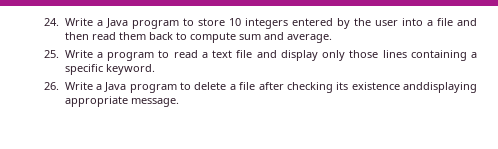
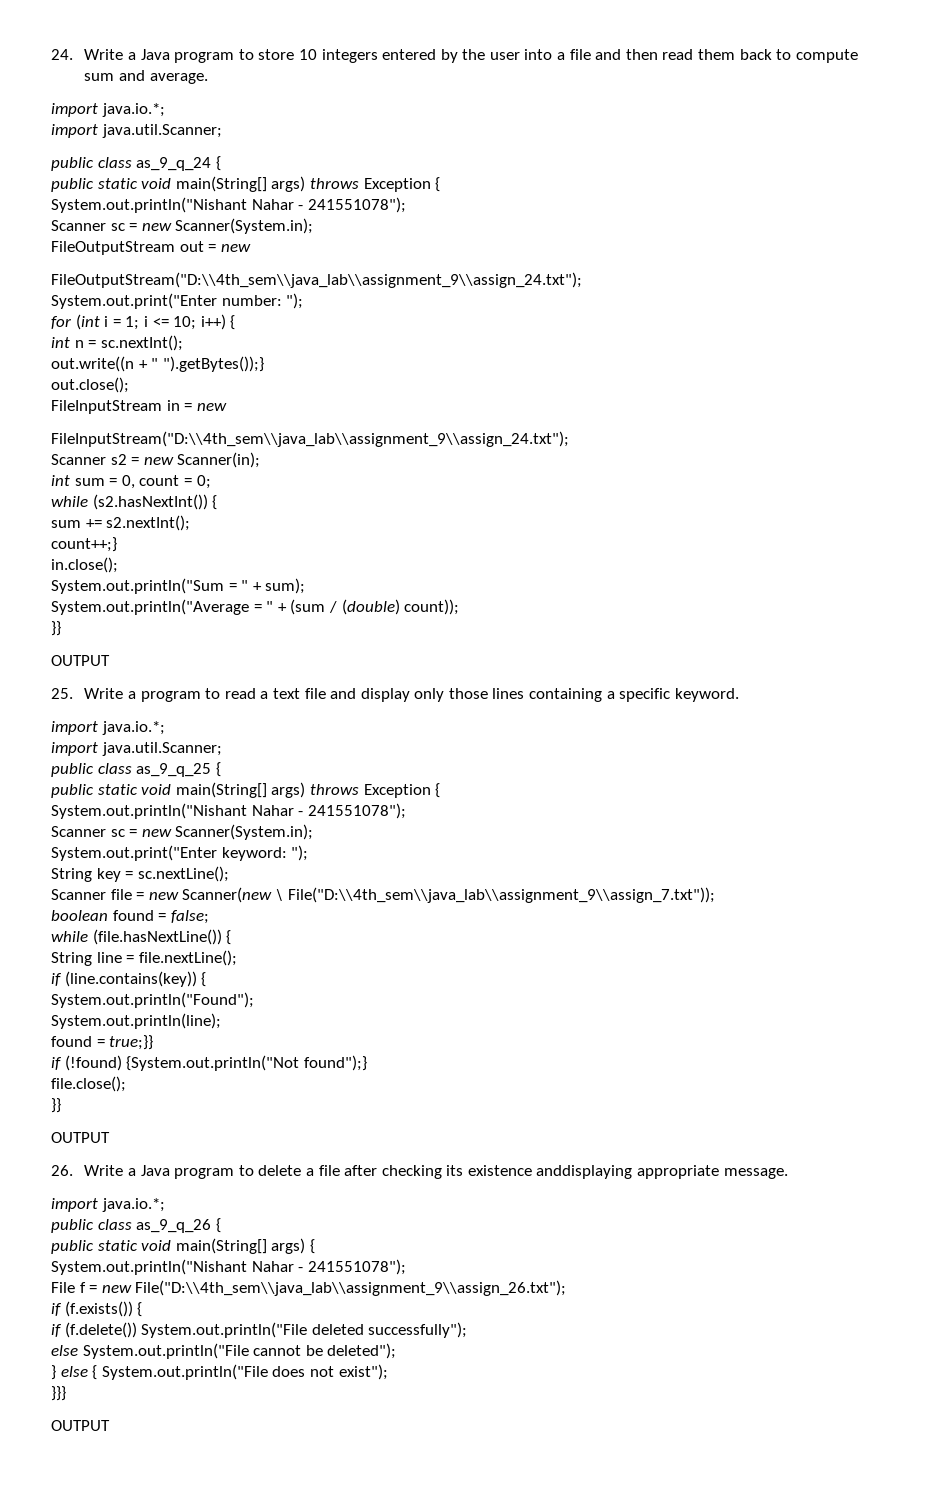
  24. Write a Java program to store 10 integers entered by the user into a file and then read them back to compute sum and average.
+ import java.io.*;
+ import java.util.Scanner;
+ public class as_9_q_24 {
+ public static void main(String[] args) throws Exception {
+ System.out.println("Nishant Nahar - 241551078");
+ Scanner sc = new Scanner(System.in);
+ FileOutputStream out = new
+ FileOutputStream("D:\\4th_sem\\java_lab\\assignment_9\\assign_24.txt");
+ System.out.print("Enter number: ");
+ for (int i = 1; i <= 10; i++) {
+ int n = sc.nextInt();
+ out.write((n + " ").getBytes());}
+ out.close();
+ FileInputStream in = new
+ FileInputStream("D:\\4th_sem\\java_lab\\assignment_9\\assign_24.txt");
+ Scanner s2 = new Scanner(in);
+ int sum = 0, count = 0;
+ while (s2.hasNextInt()) {
+ sum += s2.nextInt();
+ count++;}
+ in.close();
+ System.out.println("Sum = " + sum);
+ System.out.println("Average = " + (sum / (double) count));
+ }}
+ OUTPUT
  25. Write a program to read a text file and display only those lines containing a specific keyword.
+ import java.io.*;
+ import java.util.Scanner;
+ public class as_9_q_25 {
+ public static void main(String[] args) throws Exception {
+ System.out.println("Nishant Nahar - 241551078");
+ Scanner sc = new Scanner(System.in);
+ System.out.print("Enter keyword: ");
+ String key = sc.nextLine();
+ Scanner file = new Scanner(new \ File("D:\\4th_sem\\java_lab\\assignment_9\\assign_7.txt"));
+ boolean found = false;
+ while (file.hasNextLine()) {
+ String line = file.nextLine();
+ if (line.contains(key)) {
+ System.out.println("Found");
+ System.out.println(line);
+ found = true;}}
+ if (!found) {System.out.println("Not found");}
+ file.close();
+ }}
+ OUTPUT
  26. Write a Java program to delete a file after checking its existence anddisplaying appropriate message.
+ import java.io.*;
+ public class as_9_q_26 {
+ public static void main(String[] args) {
+ System.out.println("Nishant Nahar - 241551078");
+ File f = new File("D:\\4th_sem\\java_lab\\assignment_9\\assign_26.txt");
+ if (f.exists()) {
+ if (f.delete()) System.out.println("File deleted successfully");
+ else System.out.println("File cannot be deleted");
+ } else { System.out.println("File does not exist");
+ }}}
+ OUTPUT

